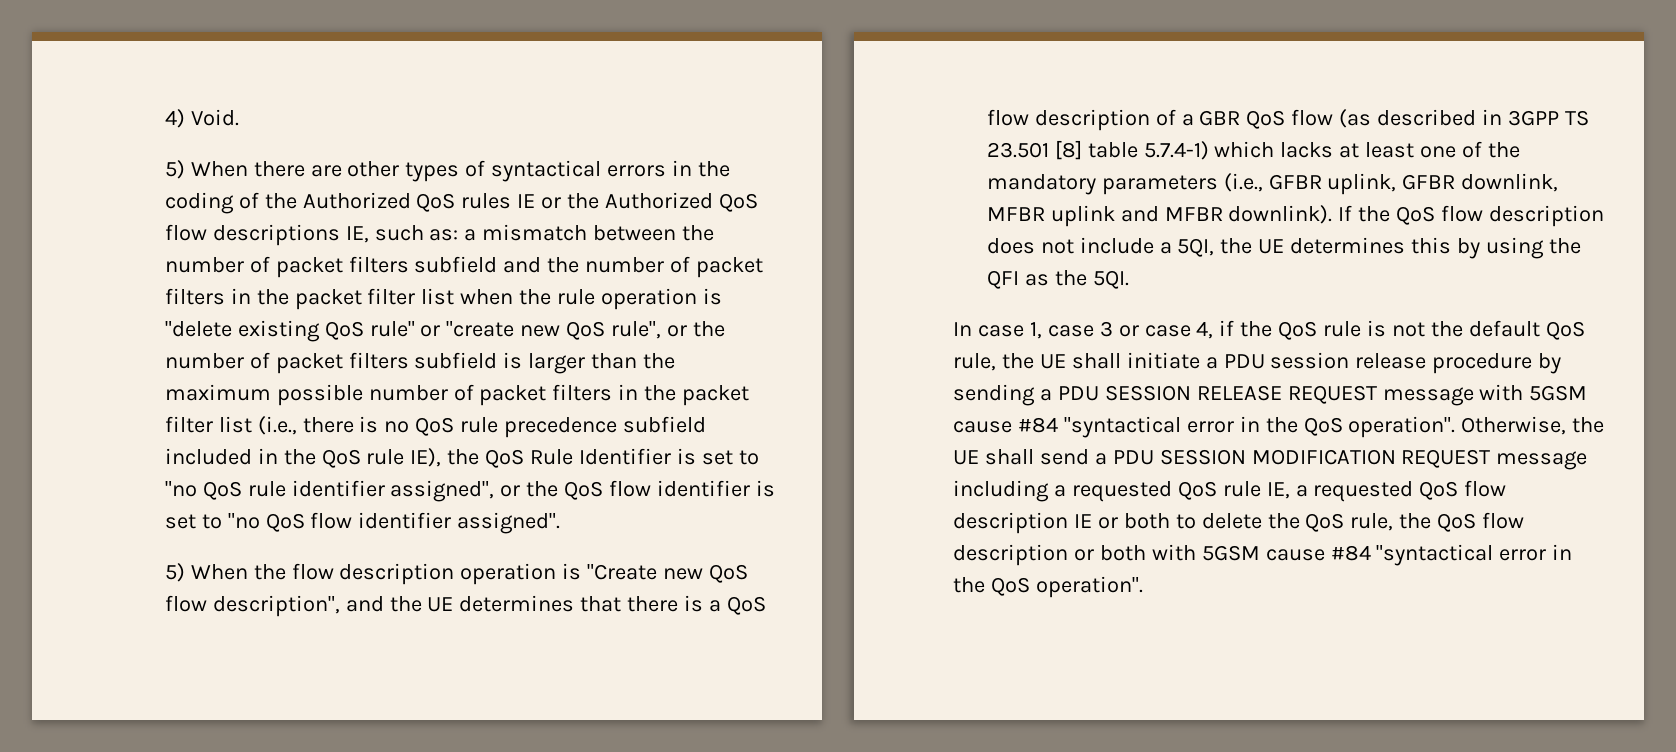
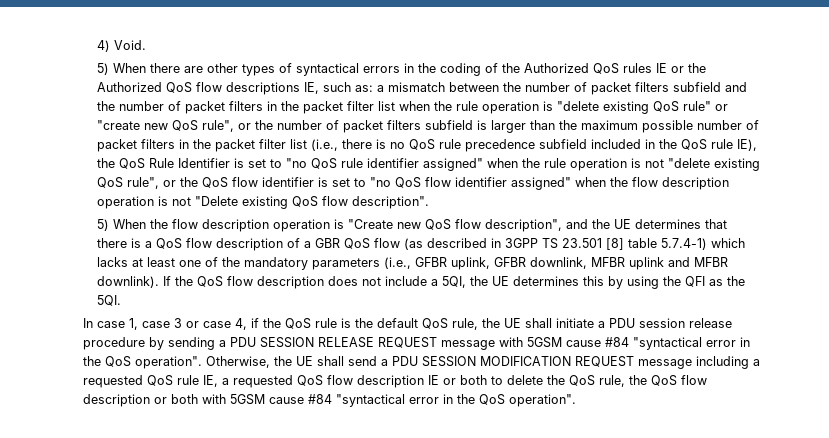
- a mismatch between the number of packet filters subfield and the number of packet filters in the packet filter list when the rule operation is "delete existing QoS rule" or "create new QoS rule", or the number of packet filters subfield is larger than the maximum possible number of packet filters in the packet filter list (i.e., there is no QoS rule precedence subfield included in the QoS rule IE), the QoS Rule Identifier is set to "no QoS rule identifier assigned", or the QoS flow identifier is set to "no QoS flow identifier assigned".
+ a mismatch between the number of packet filters subfield and the number of packet filters in the packet filter list when the rule operation is "delete existing QoS rule" or "create new QoS rule", or the number of packet filters subfield is larger than the maximum possible number of packet filters in the packet filter list (i.e., there is no QoS rule precedence subfield included in the QoS rule IE), the QoS Rule Identifier is set to "no QoS rule identifier assigned" when the rule operation is not "delete existing QoS rule", or the QoS flow identifier is set to "no QoS flow identifier assigned" when the flow description operation is not "Delete existing QoS flow description".
- In case 1, case 3 or case 4, if the QoS rule is not the default QoS rule, the UE shall initiate a PDU session release procedure by sending a PDU SESSION RELEASE REQUEST message with 5GSM cause #84 "syntactical error in the QoS operation".
+ In case 1, case 3 or case 4, if the QoS rule is the default QoS rule, the UE shall initiate a PDU session release procedure by sending a PDU SESSION RELEASE REQUEST message with 5GSM cause #84 "syntactical error in the QoS operation".

